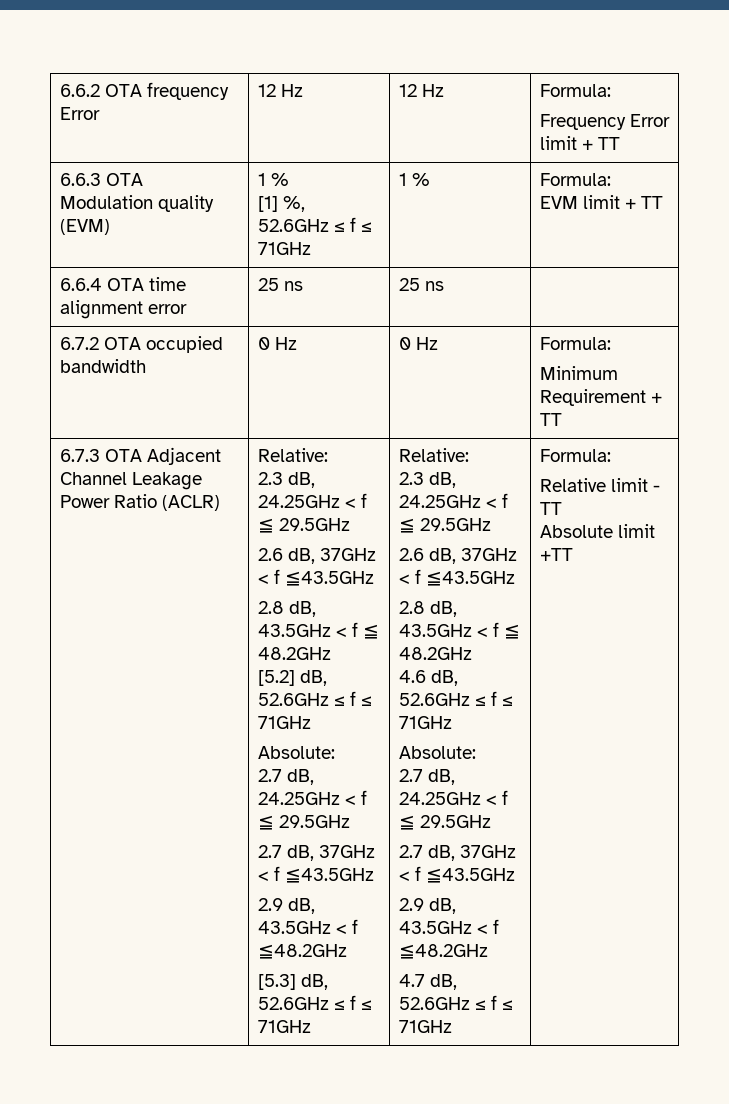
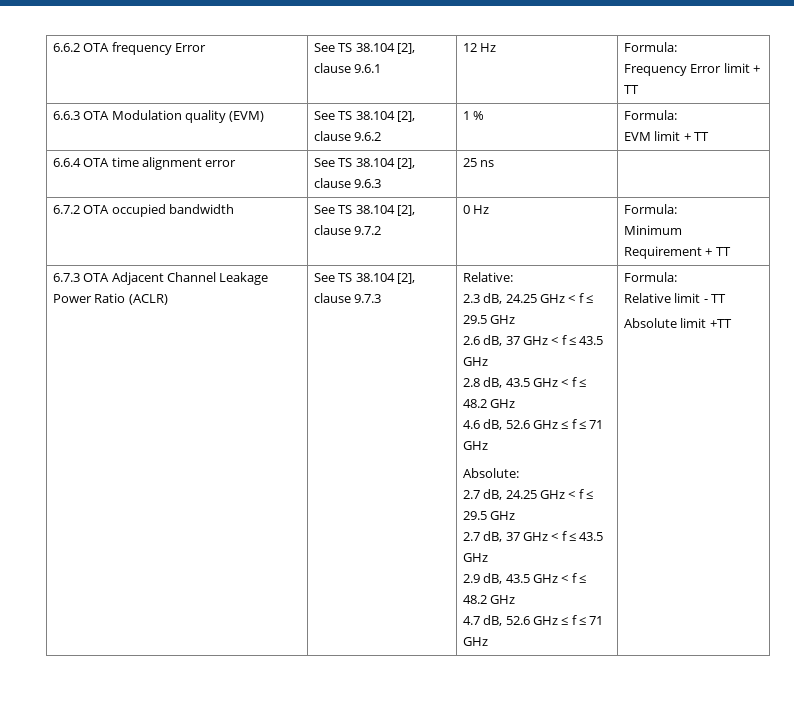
- 6.6.2 OTA frequency Error | 12 Hz | 12 Hz | Formula:
+ 6.6.2 OTA frequency Error | See TS 38.104 [2], clause 9.6.1 | 12 Hz | Formula:
- 6.6.3 OTA Modulation quality (EVM) | 1 %
- [1] %, 52.6GHz ≤ f ≤ 71GHz | 1 % | Formula:
+ 6.6.3 OTA Modulation quality (EVM) | See TS 38.104 [2], clause 9.6.2 | 1 % | Formula:
- 6.6.4 OTA time alignment error | 25 ns | 25 ns |
+ 6.6.4 OTA time alignment error | See TS 38.104 [2], clause 9.6.3 | 25 ns |
- 6.7.2 OTA occupied bandwidth | 0 Hz | 0 Hz | Formula:
+ 6.7.2 OTA occupied bandwidth | See TS 38.104 [2], clause 9.7.2 | 0 Hz | Formula:
- 6.7.3 OTA Adjacent Channel Leakage Power Ratio (ACLR) | Relative:
- 2.3 dB, 24.25GHz < f ≦ 29.5GHz
- 2.6 dB, 37GHz < f ≦43.5GHz
- 2.8 dB, 43.5GHz < f ≦ 48.2GHz
- [5.2] dB, 52.6GHz ≤ f ≤ 71GHz
+ 6.7.3 OTA Adjacent Channel Leakage Power Ratio (ACLR) | See TS 38.104 [2], clause 9.7.3 | Relative:
+ 2.3 dB, 24.25 GHz < f ≤ 29.5 GHz
+ 2.6 dB, 37 GHz < f ≤ 43.5 GHz
+ 2.8 dB, 43.5 GHz < f ≤ 48.2 GHz
+ 4.6 dB, 52.6 GHz ≤ f ≤ 71 GHz
  Absolute:
- 2.7 dB, 24.25GHz < f ≦ 29.5GHz
- 2.7 dB, 37GHz < f ≦43.5GHz
- 2.9 dB, 43.5GHz < f ≦48.2GHz
- [5.3] dB, 52.6GHz ≤ f ≤ 71GHz | Relative:
- 2.3 dB, 24.25GHz < f ≦ 29.5GHz
- 2.6 dB, 37GHz < f ≦43.5GHz
- 2.8 dB, 43.5GHz < f ≦ 48.2GHz
- 4.6 dB, 52.6GHz ≤ f ≤ 71GHz
- Absolute:
- 2.7 dB, 24.25GHz < f ≦ 29.5GHz
- 2.7 dB, 37GHz < f ≦43.5GHz
- 2.9 dB, 43.5GHz < f ≦48.2GHz
- 4.7 dB, 52.6GHz ≤ f ≤ 71GHz
+ 2.7 dB, 24.25 GHz < f ≤ 29.5 GHz
+ 2.7 dB, 37 GHz < f ≤ 43.5 GHz
+ 2.9 dB, 43.5 GHz < f ≤ 48.2 GHz
+ 4.7 dB, 52.6 GHz ≤ f ≤ 71 GHz

